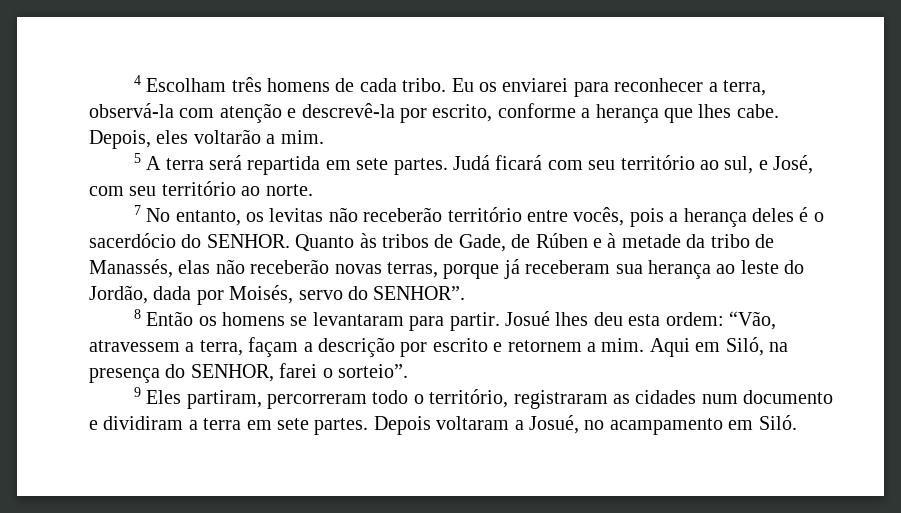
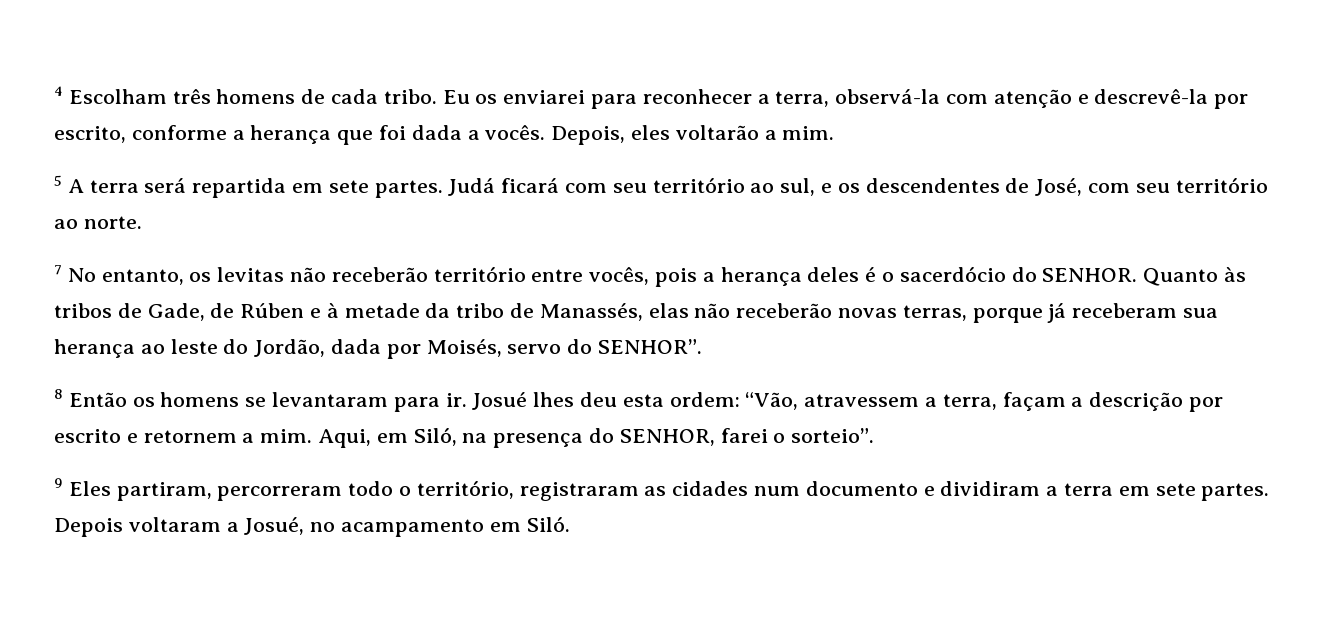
- Eu os enviarei para reconhecer a terra, observá-la com atenção e descrevê-la por escrito, conforme a herança que lhes cabe.
+ Eu os enviarei para reconhecer a terra, observá-la com atenção e descrevê-la por escrito, conforme a herança que foi dada a vocês.
- Judá ficará com seu território ao sul, e José, com seu território ao norte.
+ Judá ficará com seu território ao sul, e os descendentes de José, com seu território ao norte.
- 8 Então os homens se levantaram para partir.
+ 8 Então os homens se levantaram para ir.
- Aqui em Siló, na presença do SENHOR, farei o sorteio”.
+ Aqui, em Siló, na presença do SENHOR, farei o sorteio”.

